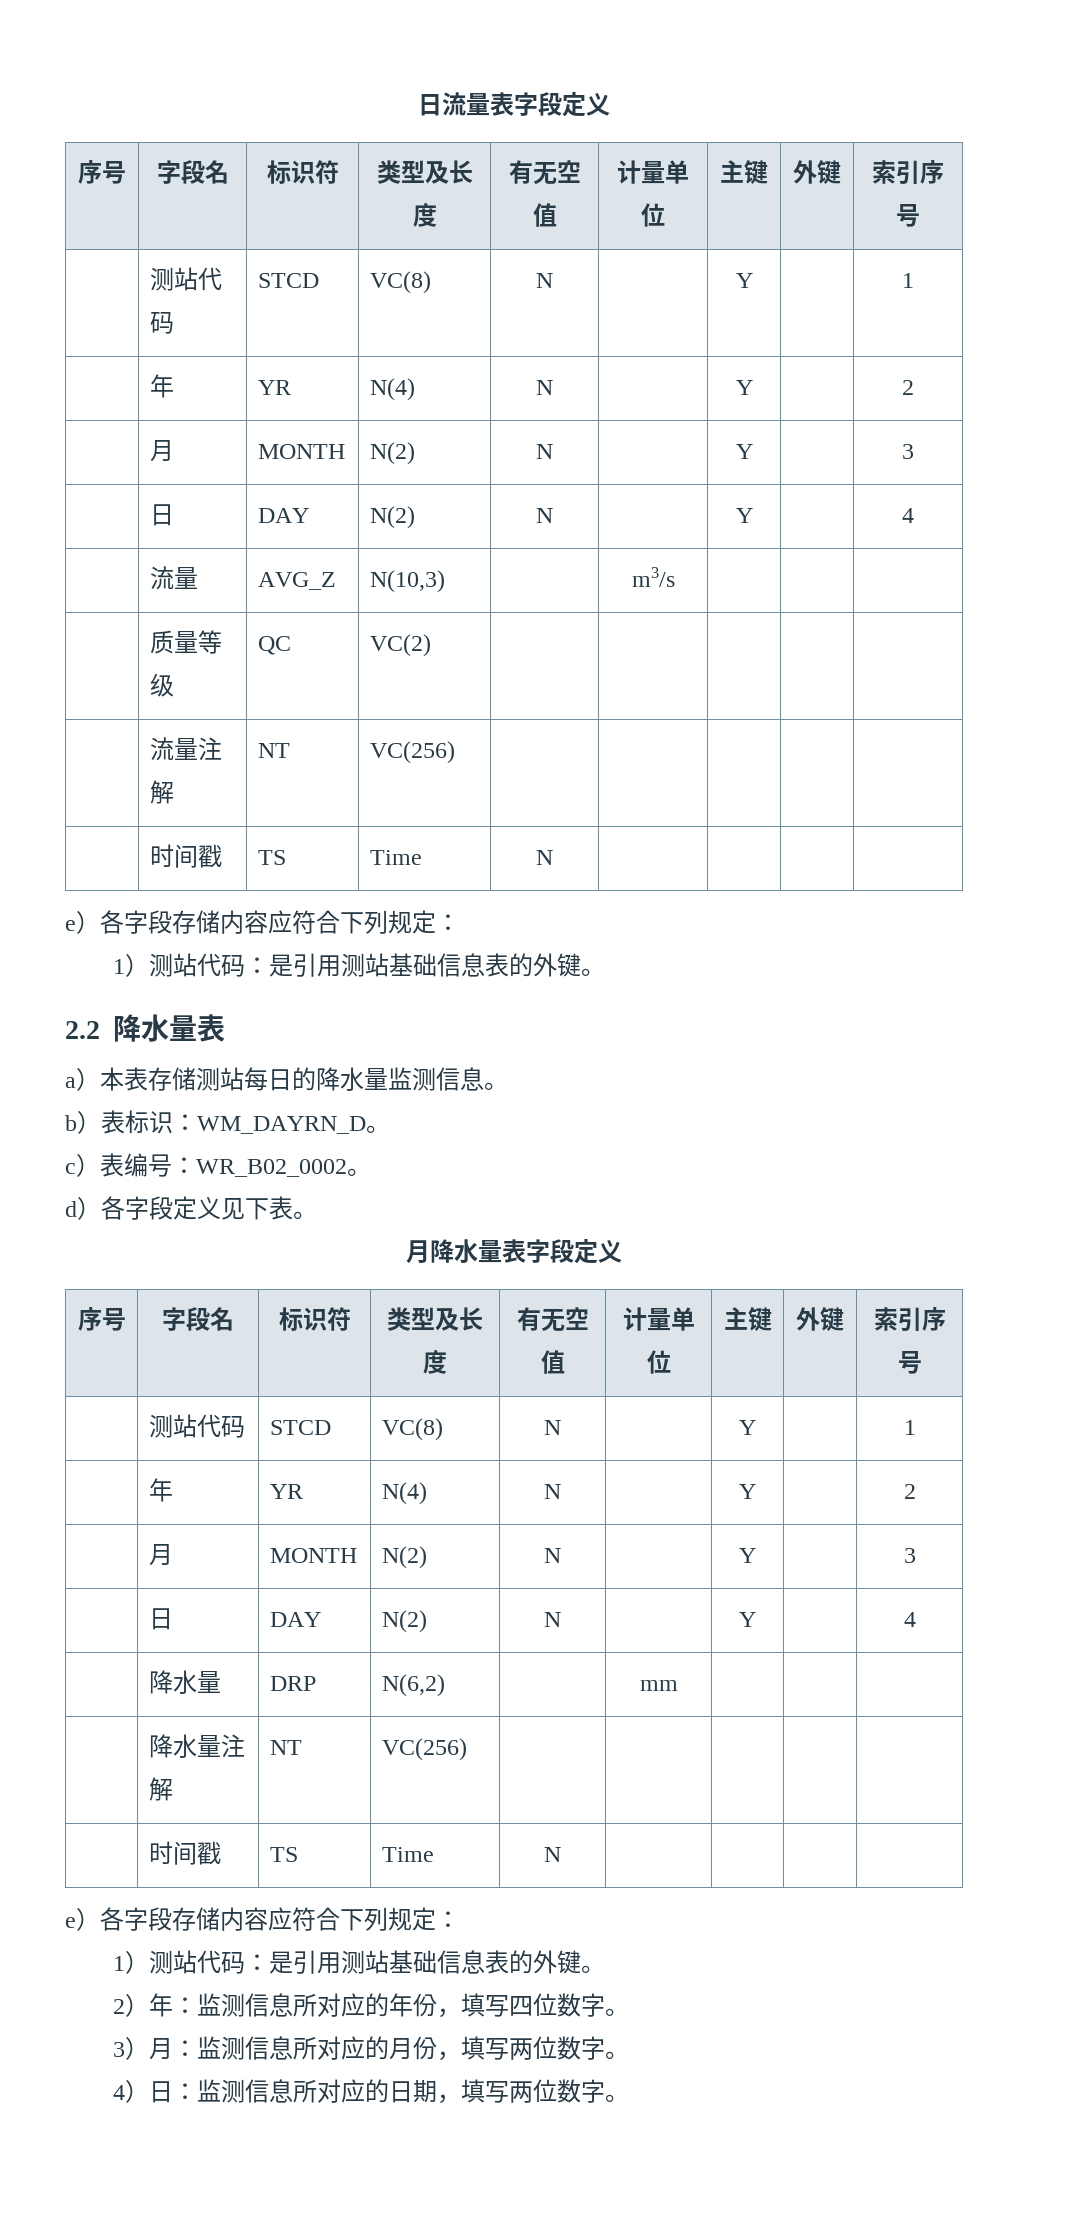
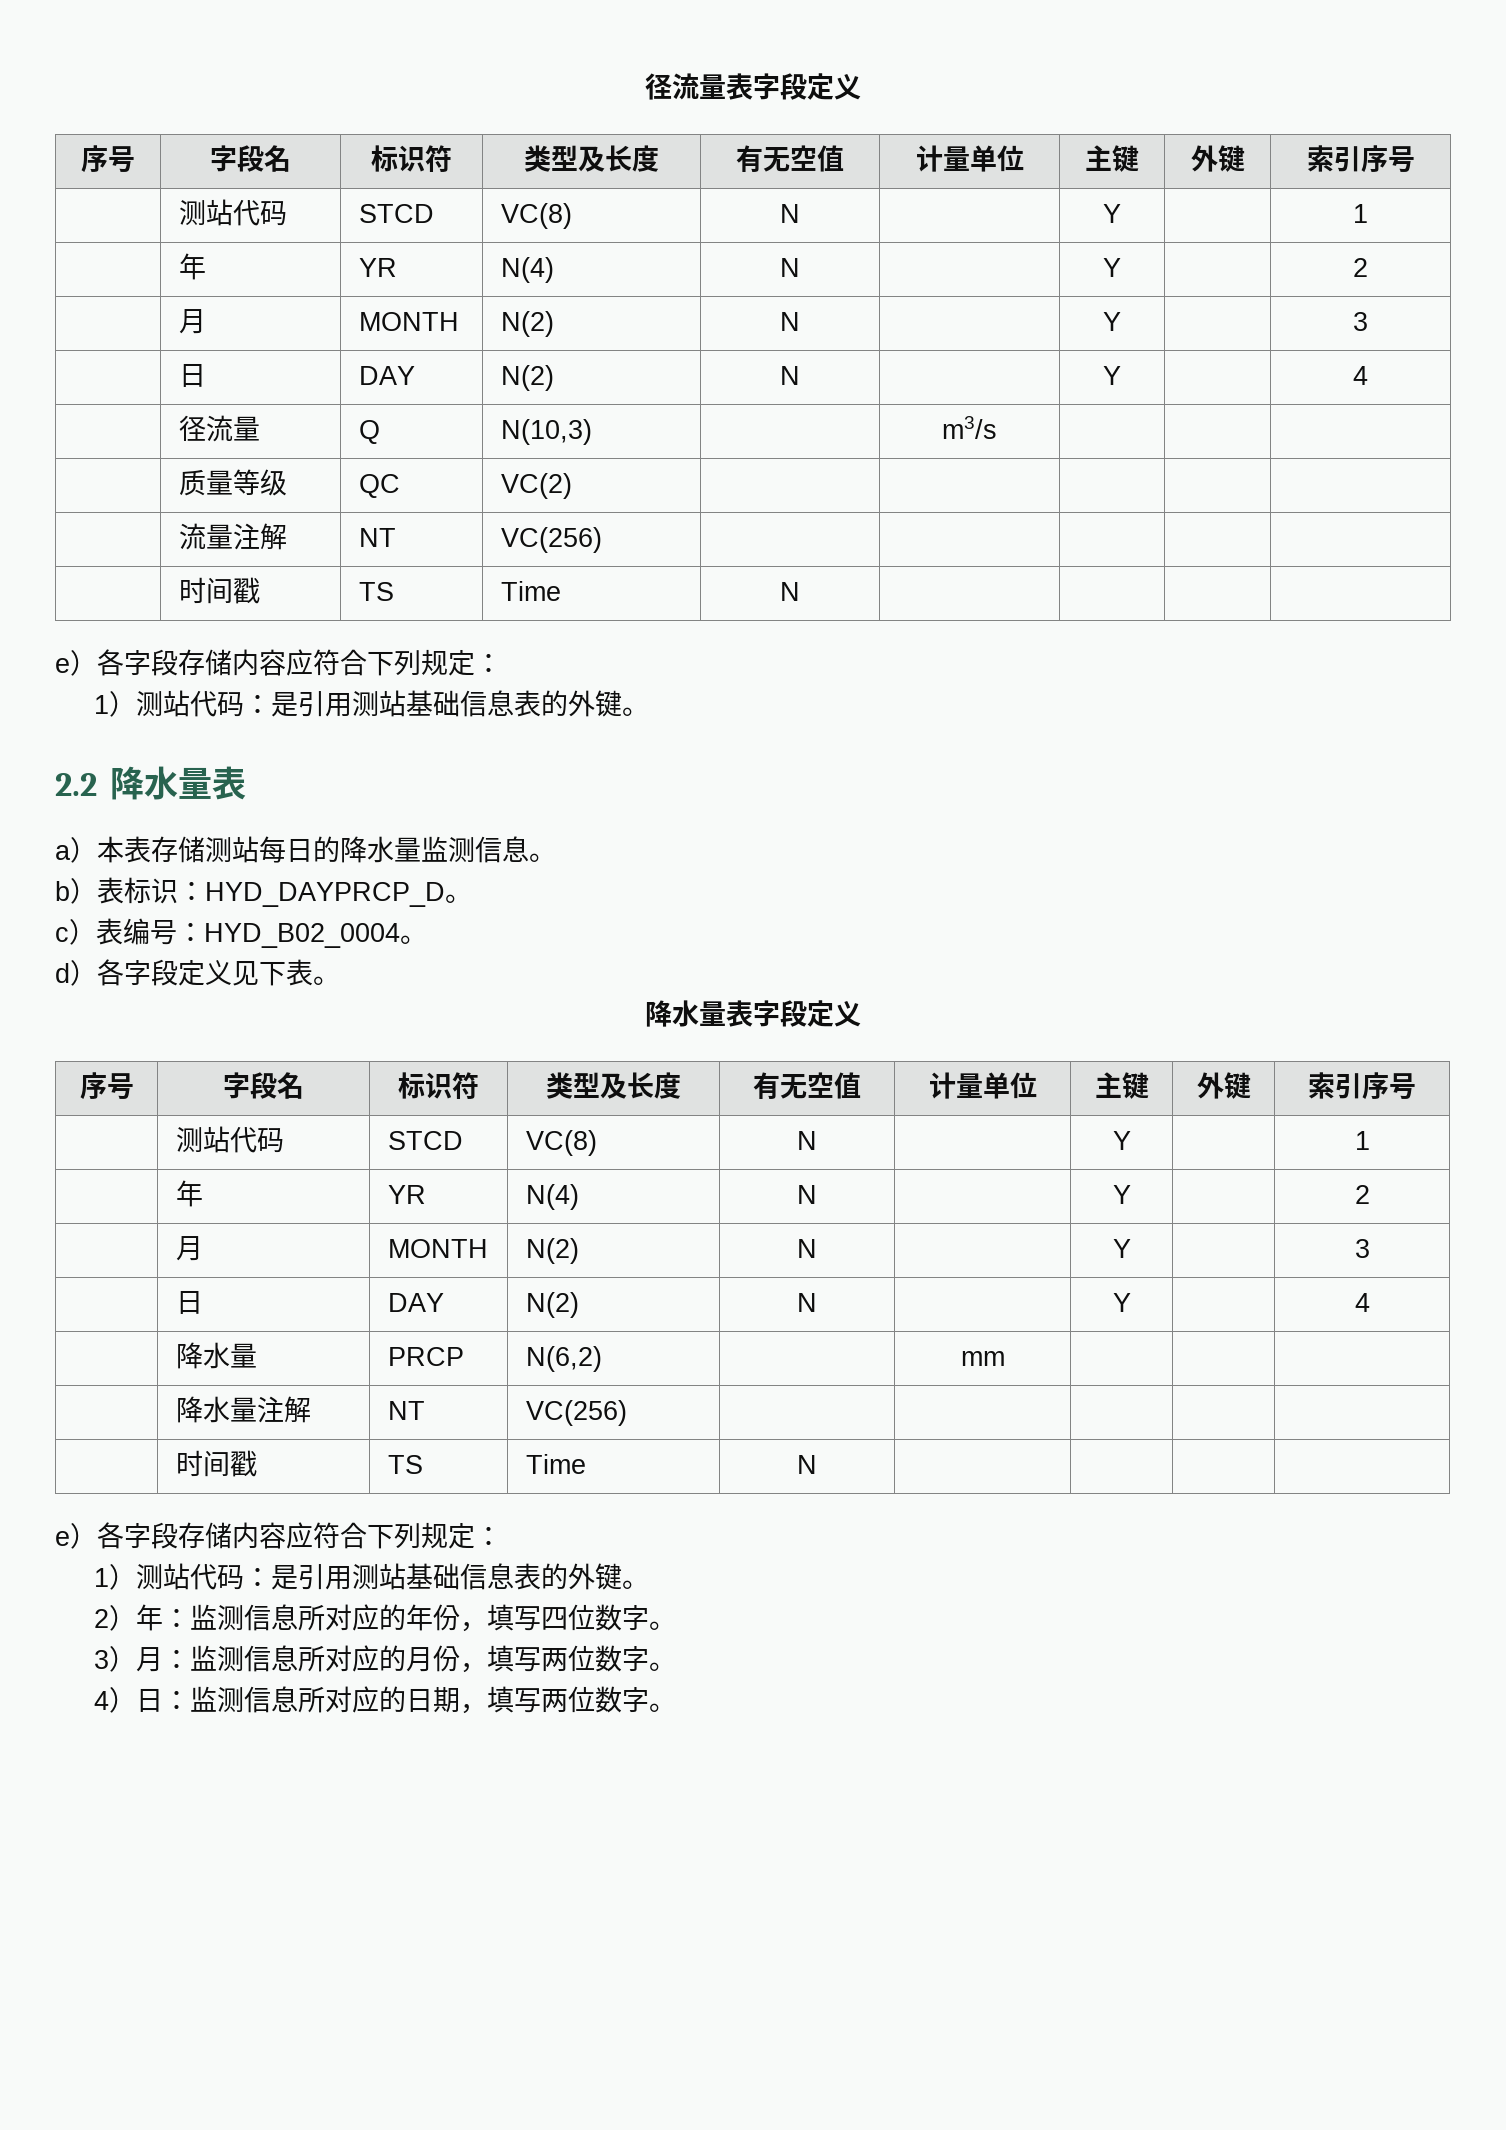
- 日流量表字段定义
+ 径流量表字段定义
- | 流量 | AVG_Z | N(10,3) | | m3/s | | |
+ | 径流量 | Q | N(10,3) | | m3/s | | |
- b）表标识：WM_DAYRN_D。
+ b）表标识：HYD_DAYPRCP_D。
- c）表编号：WR_B02_0002。
+ c）表编号：HYD_B02_0004。
- 月降水量表字段定义
+ 降水量表字段定义
- | 降水量 | DRP | N(6,2) | | mm | | |
+ | 降水量 | PRCP | N(6,2) | | mm | | |

